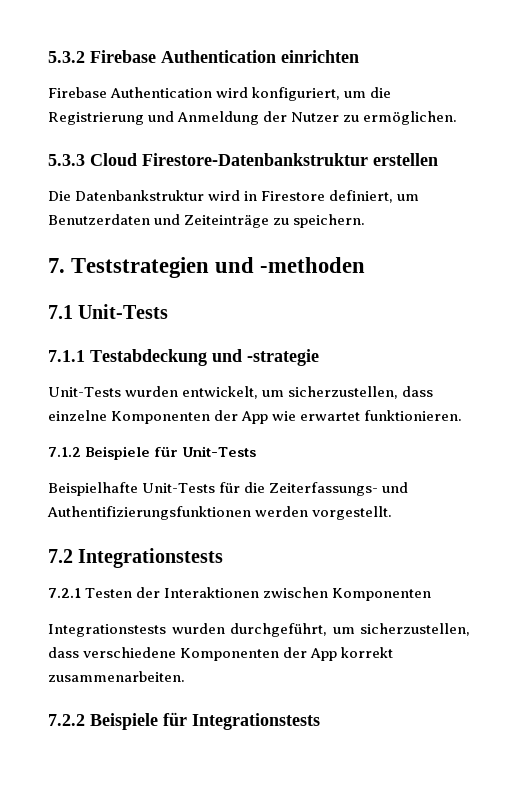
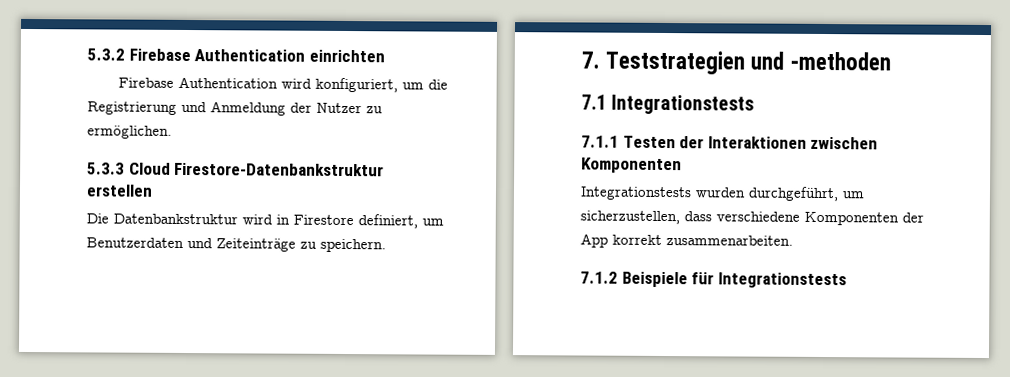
- 7.1 Unit-Tests
+ 7.1 Integrationstests
- 7.1.1 Testabdeckung und -strategie
- Unit-Tests wurden entwickelt, um sicherzustellen, dass einzelne Komponenten der App wie erwartet funktionieren.
- 7.1.2 Beispiele für Unit-Tests
- Beispielhafte Unit-Tests für die Zeiterfassungs- und Authentifizierungsfunktionen werden vorgestellt.
- 7.2 Integrationstests
- 7.2.1 Testen der Interaktionen zwischen Komponenten
+ 7.1.1 Testen der Interaktionen zwischen Komponenten
- 7.2.2 Beispiele für Integrationstests
+ 7.1.2 Beispiele für Integrationstests

